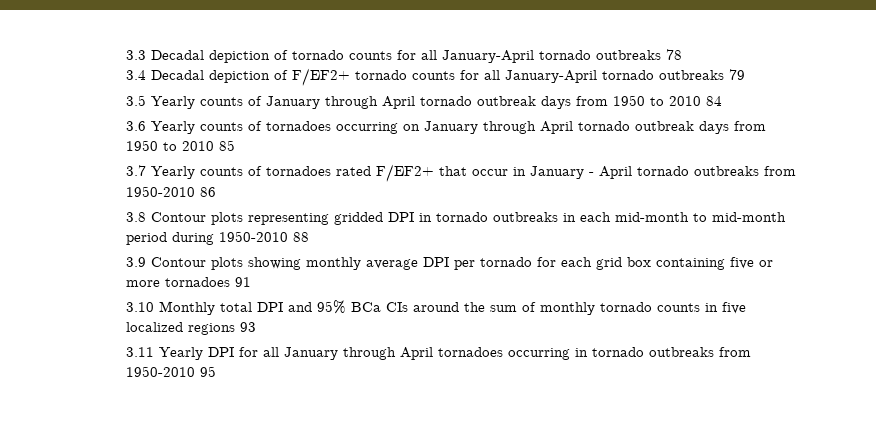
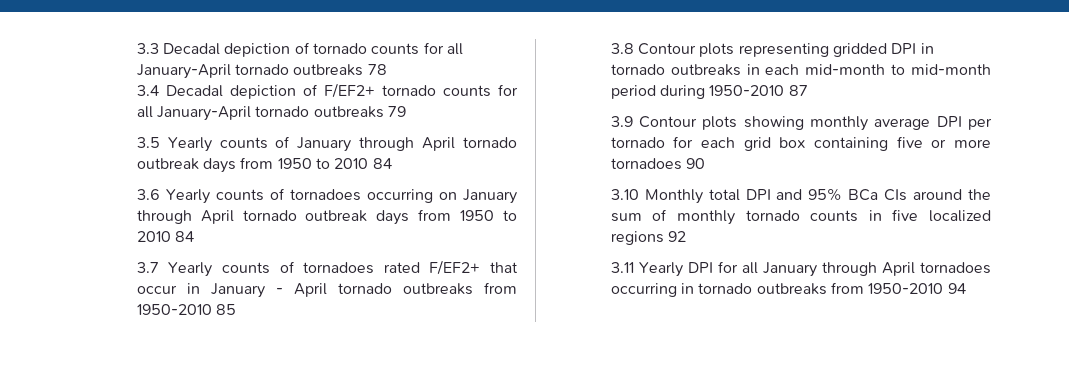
- 3.6 Yearly counts of tornadoes occurring on January through April tornado outbreak days from 1950 to 2010 85
+ 3.6 Yearly counts of tornadoes occurring on January through April tornado outbreak days from 1950 to 2010 84
- 3.7 Yearly counts of tornadoes rated F/EF2+ that occur in January - April tornado outbreaks from 1950-2010 86
+ 3.7 Yearly counts of tornadoes rated F/EF2+ that occur in January - April tornado outbreaks from 1950-2010 85
- 3.8 Contour plots representing gridded DPI in tornado outbreaks in each mid-month to mid-month period during 1950-2010 88
+ 3.8 Contour plots representing gridded DPI in tornado outbreaks in each mid-month to mid-month period during 1950-2010 87
- 3.9 Contour plots showing monthly average DPI per tornado for each grid box containing five or more tornadoes 91
+ 3.9 Contour plots showing monthly average DPI per tornado for each grid box containing five or more tornadoes 90
- 3.10 Monthly total DPI and 95% BCa CIs around the sum of monthly tornado counts in five localized regions 93
+ 3.10 Monthly total DPI and 95% BCa CIs around the sum of monthly tornado counts in five localized regions 92
- 3.11 Yearly DPI for all January through April tornadoes occurring in tornado outbreaks from 1950-2010 95
+ 3.11 Yearly DPI for all January through April tornadoes occurring in tornado outbreaks from 1950-2010 94

